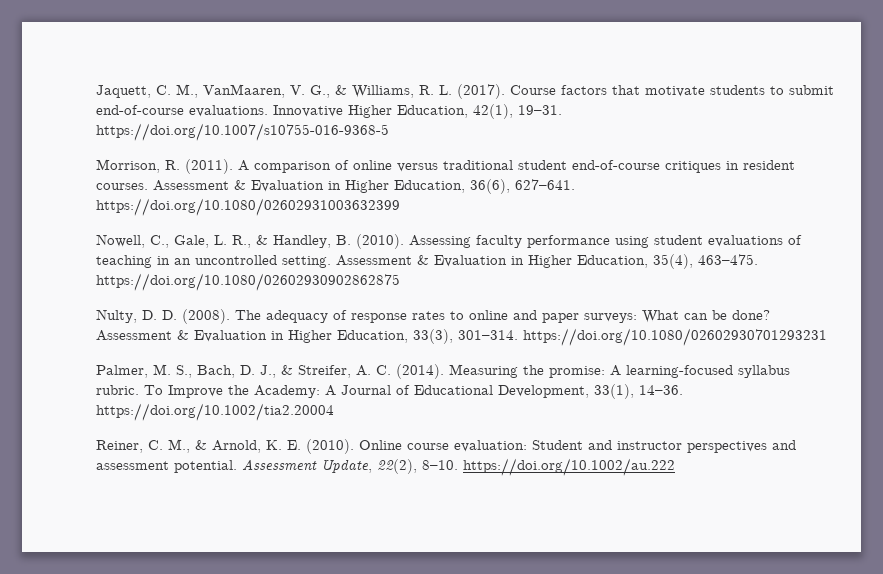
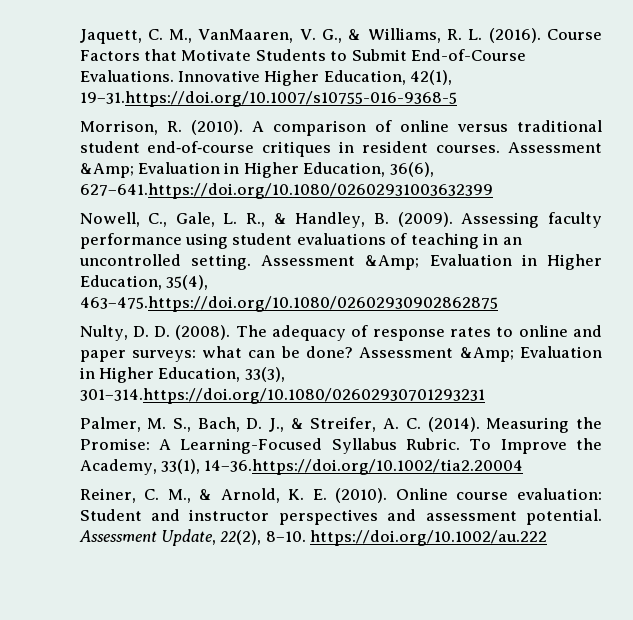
- Jaquett, C. M., VanMaaren, V. G., & Williams, R. L. (2017). Course factors that motivate students to submit end-of-course evaluations.
+ Jaquett, C. M., VanMaaren, V. G., & Williams, R. L. (2016). Course Factors that Motivate Students to Submit End-of-Course Evaluations.
- Innovative Higher Education, 42(1), 19–31. https://doi.org/10.1007/s10755-016-9368-5
+ Innovative Higher Education, 42(1), 19–31.https://doi.org/10.1007/s10755-016-9368-5
- Morrison, R. (2011).
+ Morrison, R. (2010).
- Assessment & Evaluation in Higher Education, 36(6), 627–641. https://doi.org/10.1080/02602931003632399
+ Assessment &Amp; Evaluation in Higher Education, 36(6), 627–641.https://doi.org/10.1080/02602931003632399
- Nowell, C., Gale, L. R., & Handley, B. (2010).
+ Nowell, C., Gale, L. R., & Handley, B. (2009).
- Assessment & Evaluation in Higher Education, 35(4), 463–475. https://doi.org/10.1080/02602930902862875
+ Assessment &Amp; Evaluation in Higher Education, 35(4), 463–475.https://doi.org/10.1080/02602930902862875
- The adequacy of response rates to online and paper surveys: What can be done?
+ The adequacy of response rates to online and paper surveys: what can be done?
- Assessment & Evaluation in Higher Education, 33(3), 301–314. https://doi.org/10.1080/02602930701293231
+ Assessment &Amp; Evaluation in Higher Education, 33(3), 301–314.https://doi.org/10.1080/02602930701293231
- Measuring the promise: A learning-focused syllabus rubric. To Improve the Academy: A Journal of Educational Development, 33(1), 14–36. https://doi.org/10.1002/tia2.20004
+ Measuring the Promise: A Learning-Focused Syllabus Rubric. To Improve the Academy, 33(1), 14–36.https://doi.org/10.1002/tia2.20004

